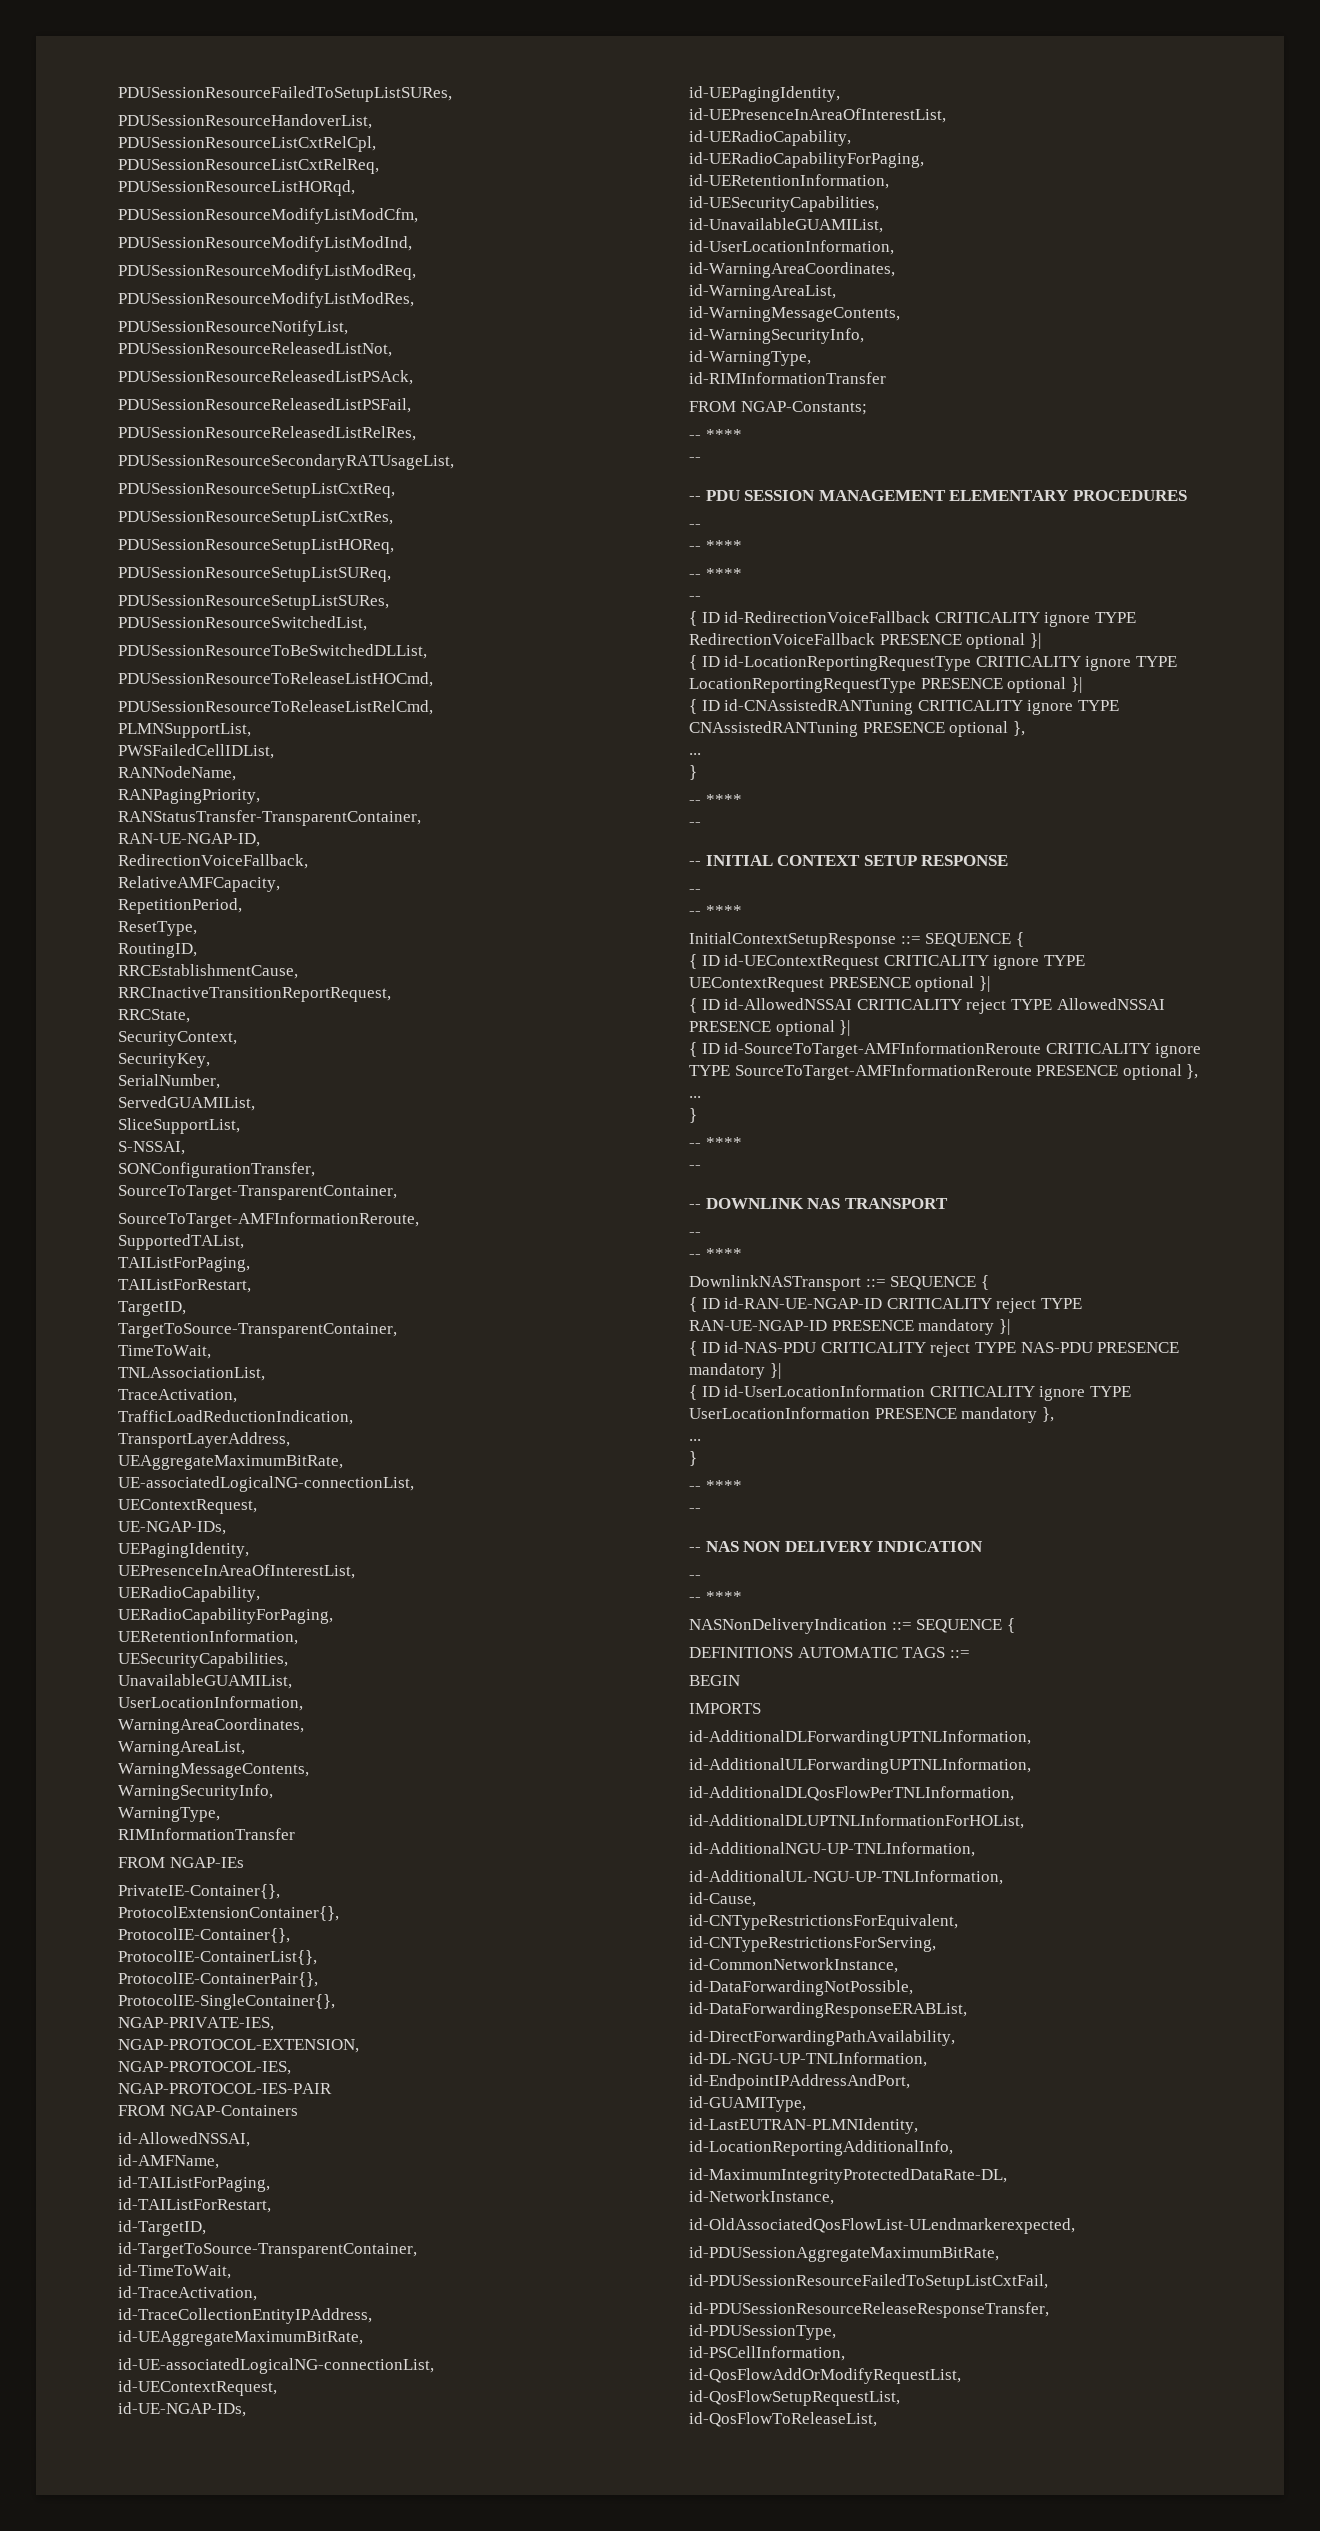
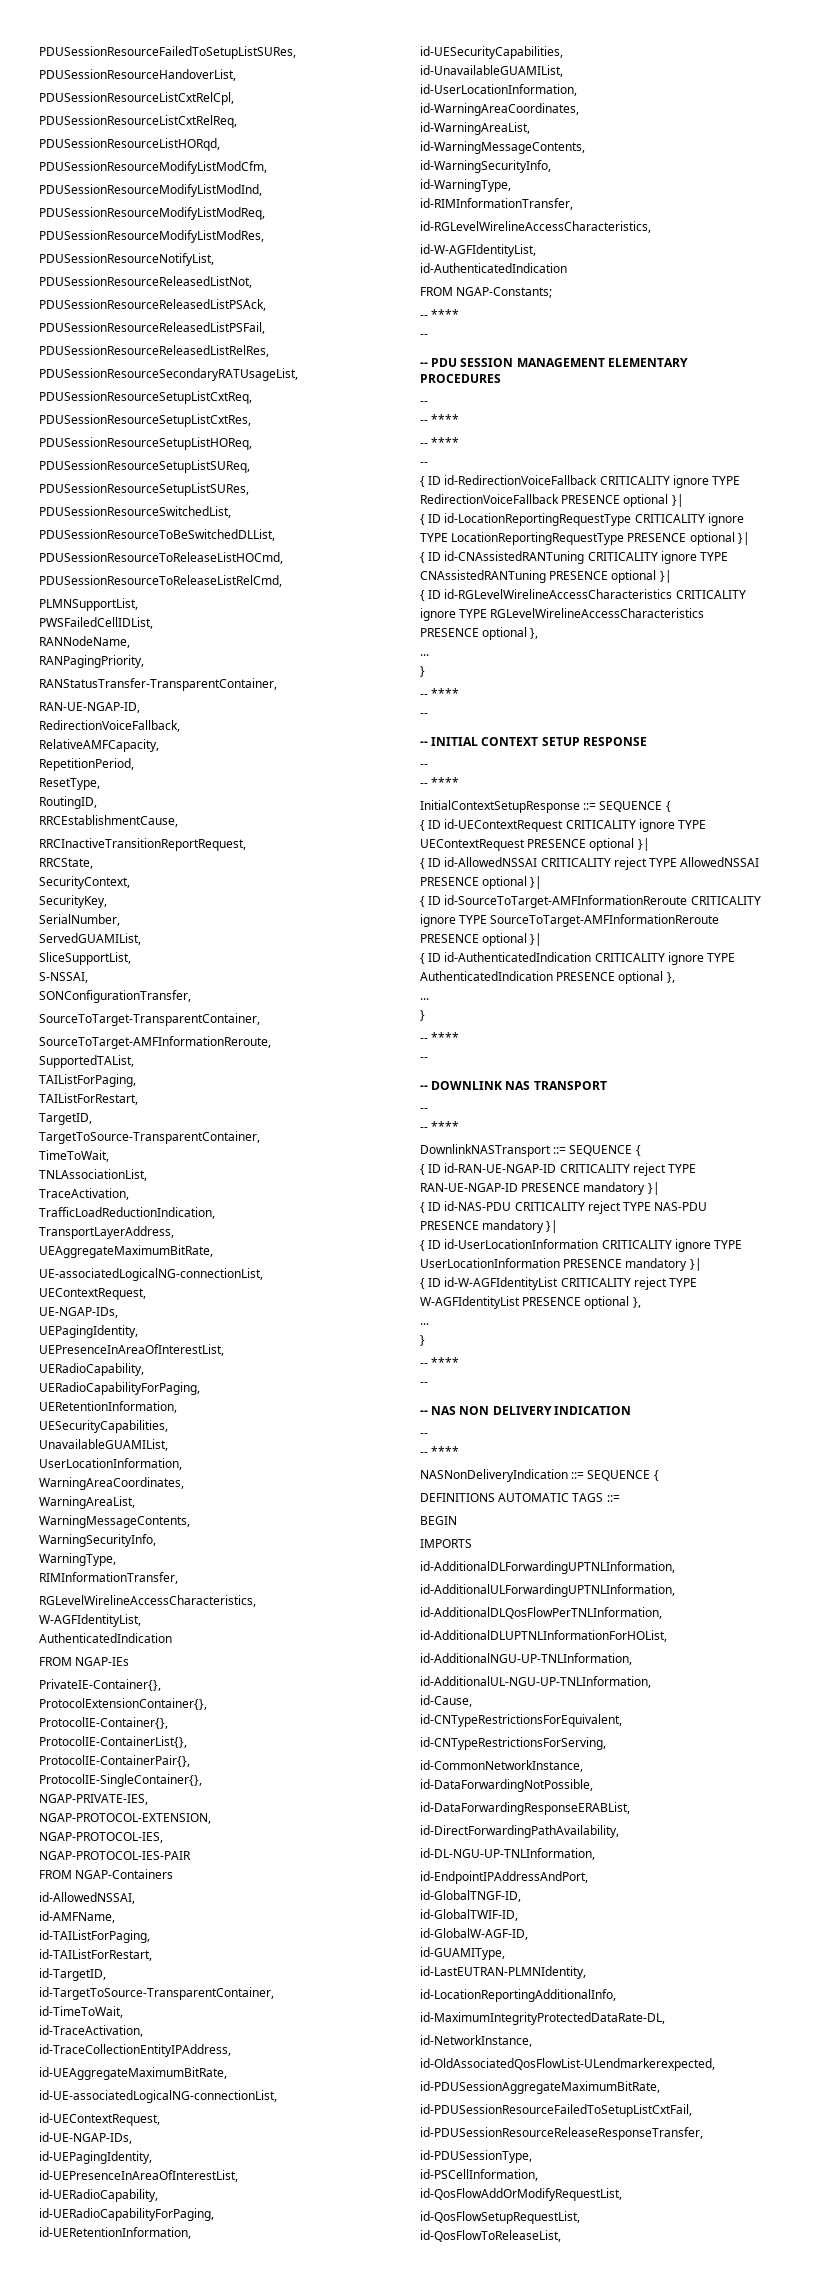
- RIMInformationTransfer
+ RIMInformationTransfer,
+ RGLevelWirelineAccessCharacteristics,
+ W-AGFIdentityList,
+ AuthenticatedIndication
- id-RIMInformationTransfer
+ id-RIMInformationTransfer,
+ id-RGLevelWirelineAccessCharacteristics,
+ id-W-AGFIdentityList,
+ id-AuthenticatedIndication
- { ID id-CNAssistedRANTuning CRITICALITY ignore TYPE CNAssistedRANTuning PRESENCE optional },
+ { ID id-CNAssistedRANTuning CRITICALITY ignore TYPE CNAssistedRANTuning PRESENCE optional }|
+ { ID id-RGLevelWirelineAccessCharacteristics CRITICALITY ignore TYPE RGLevelWirelineAccessCharacteristics PRESENCE optional },
- { ID id-SourceToTarget-AMFInformationReroute CRITICALITY ignore TYPE SourceToTarget-AMFInformationReroute PRESENCE optional },
+ { ID id-SourceToTarget-AMFInformationReroute CRITICALITY ignore TYPE SourceToTarget-AMFInformationReroute PRESENCE optional }|
+ { ID id-AuthenticatedIndication CRITICALITY ignore TYPE AuthenticatedIndication PRESENCE optional },
- { ID id-UserLocationInformation CRITICALITY ignore TYPE UserLocationInformation PRESENCE mandatory },
+ { ID id-UserLocationInformation CRITICALITY ignore TYPE UserLocationInformation PRESENCE mandatory }|
+ { ID id-W-AGFIdentityList CRITICALITY reject TYPE W-AGFIdentityList PRESENCE optional },
+ id-GlobalTNGF-ID,
+ id-GlobalTWIF-ID,
+ id-GlobalW-AGF-ID,

